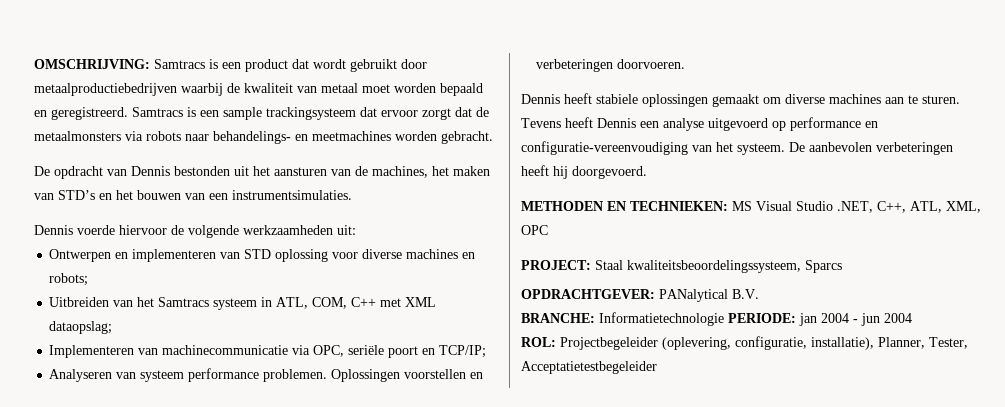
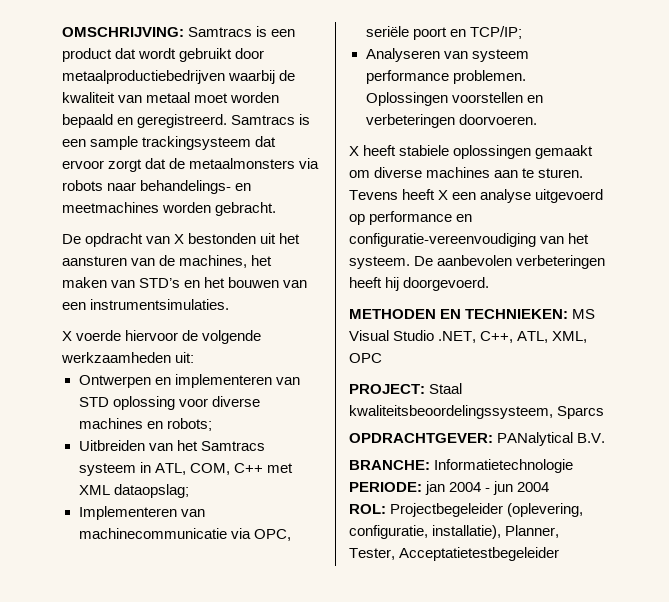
- De opdracht van Dennis bestonden uit het aansturen van de machines, het maken van STD’s en het bouwen van een instrumentsimulaties.
+ De opdracht van X bestonden uit het aansturen van de machines, het maken van STD’s en het bouwen van een instrumentsimulaties.
- Dennis voerde hiervoor de volgende werkzaamheden uit:
+ X voerde hiervoor de volgende werkzaamheden uit:
- Dennis heeft stabiele oplossingen gemaakt om diverse machines aan te sturen.
+ X heeft stabiele oplossingen gemaakt om diverse machines aan te sturen.
- Tevens heeft Dennis een analyse uitgevoerd op performance en configuratie-vereenvoudiging van het systeem.
+ Tevens heeft X een analyse uitgevoerd op performance en configuratie-vereenvoudiging van het systeem.

